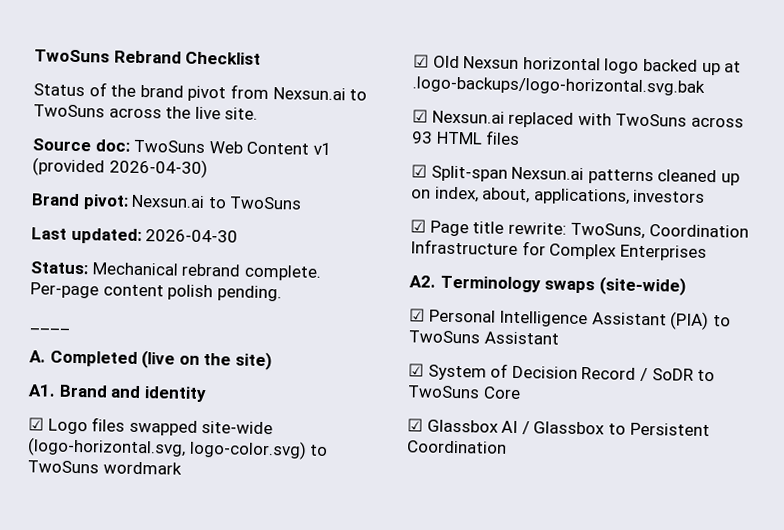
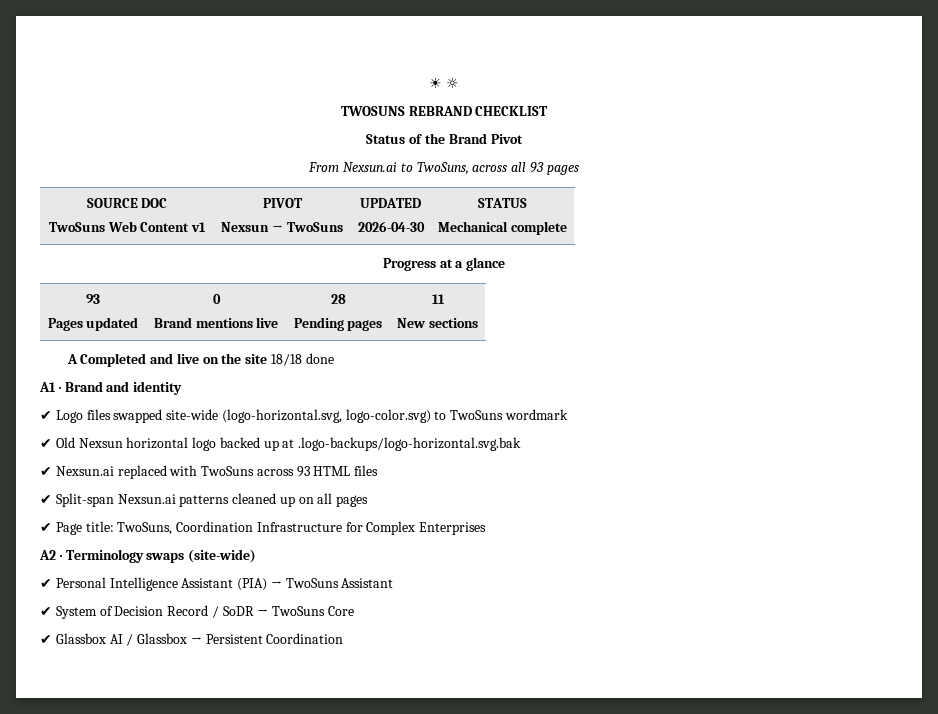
- TwoSuns Rebrand Checklist
- Status of the brand pivot from Nexsun.ai to TwoSuns across the live site.
- Source doc: TwoSuns Web Content v1 (provided 2026-04-30)
- Brand pivot: Nexsun.ai to TwoSuns
- Last updated: 2026-04-30
- Status: Mechanical rebrand complete. Per-page content polish pending.
- ____
- A. Completed (live on the site)
- A1. Brand and identity
+ ☀ ☼
+ TWOSUNS REBRAND CHECKLIST
+ Status of the Brand Pivot
+ From Nexsun.ai to TwoSuns, across all 93 pages
+ SOURCE DOC
+ TwoSuns Web Content v1 | PIVOT
+ Nexsun → TwoSuns | UPDATED
+ 2026-04-30 | STATUS
+ Mechanical complete
+ Progress at a glance
+ 93
+ Pages updated | 0
+ Brand mentions live | 28
+ Pending pages | 11
+ New sections
+ A Completed and live on the site 18/18 done
+ A1 · Brand and identity
- ☑ Logo files swapped site-wide (logo-horizontal.svg, logo-color.svg) to TwoSuns wordmark
+ ✔ Logo files swapped site-wide (logo-horizontal.svg, logo-color.svg) to TwoSuns wordmark
- ☑ Old Nexsun horizontal logo backed up at .logo-backups/logo-horizontal.svg.bak
+ ✔ Old Nexsun horizontal logo backed up at .logo-backups/logo-horizontal.svg.bak
- ☑ Nexsun.ai replaced with TwoSuns across 93 HTML files
+ ✔ Nexsun.ai replaced with TwoSuns across 93 HTML files
- ☑ Split-span Nexsun.ai patterns cleaned up on index, about, applications, investors
- ☑ Page title rewrite: TwoSuns, Coordination Infrastructure for Complex Enterprises
+ ✔ Split-span Nexsun.ai patterns cleaned up on all pages
+ ✔ Page title: TwoSuns, Coordination Infrastructure for Complex Enterprises
- A2. Terminology swaps (site-wide)
+ A2 · Terminology swaps (site-wide)
- ☑ Personal Intelligence Assistant (PIA) to TwoSuns Assistant
+ ✔ Personal Intelligence Assistant (PIA) → TwoSuns Assistant
- ☑ System of Decision Record / SoDR to TwoSuns Core
+ ✔ System of Decision Record / SoDR → TwoSuns Core
- ☑ Glassbox AI / Glassbox to Persistent Coordination
+ ✔ Glassbox AI / Glassbox → Persistent Coordination

